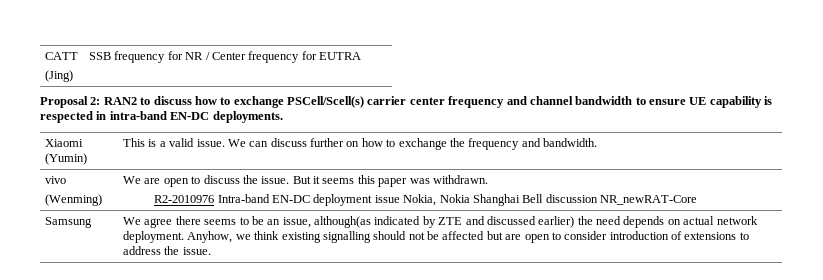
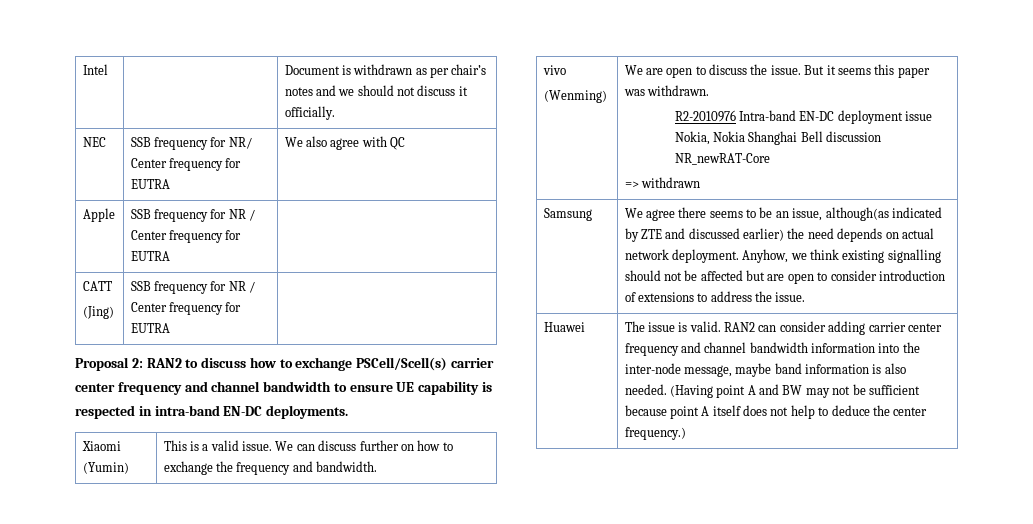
+ Intel | | Document is withdrawn as per chair’s notes and we should not discuss it officially.
+ NEC | SSB frequency for NR/ Center frequency for EUTRA | We also agree with QC
+ Apple | SSB frequency for NR / Center frequency for EUTRA |
  vivo
  (Wenming) | We are open to discuss the issue. But it seems this paper was withdrawn.
  R2-2010976 Intra-band EN-DC deployment issue Nokia, Nokia Shanghai Bell discussion NR_newRAT-Core
+ => withdrawn
+ Huawei | The issue is valid. RAN2 can consider adding carrier center frequency and channel bandwidth information into the inter-node message, maybe band information is also needed. (Having point A and BW may not be sufficient because point A itself does not help to deduce the center frequency.)

